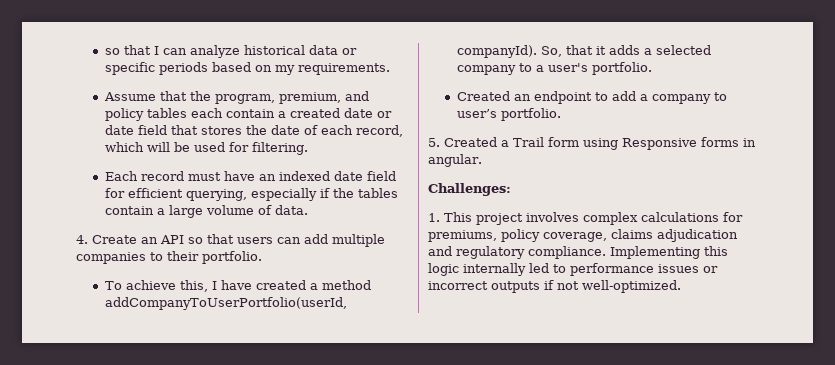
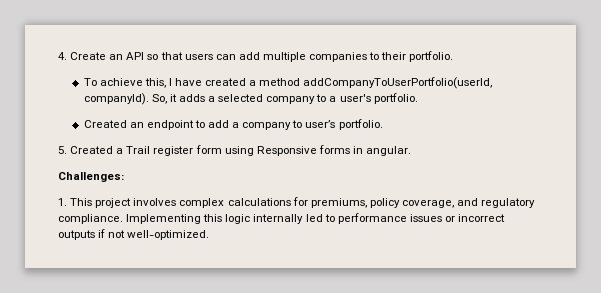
- so that I can analyze historical data or specific periods based on my requirements.
- Assume that the program, premium, and policy tables each contain a created date or date field that stores the date of each record, which will be used for filtering.
- Each record must have an indexed date field for efficient querying, especially if the tables contain a large volume of data.
- So, that it adds a selected company to a user's portfolio.
+ So, it adds a selected company to a user's portfolio.
- 5. Created a Trail form using Responsive forms in angular.
+ 5. Created a Trail register form using Responsive forms in angular.
- 1. This project involves complex calculations for premiums, policy coverage, claims adjudication and regulatory compliance.
+ 1. This project involves complex calculations for premiums, policy coverage, and regulatory compliance.

